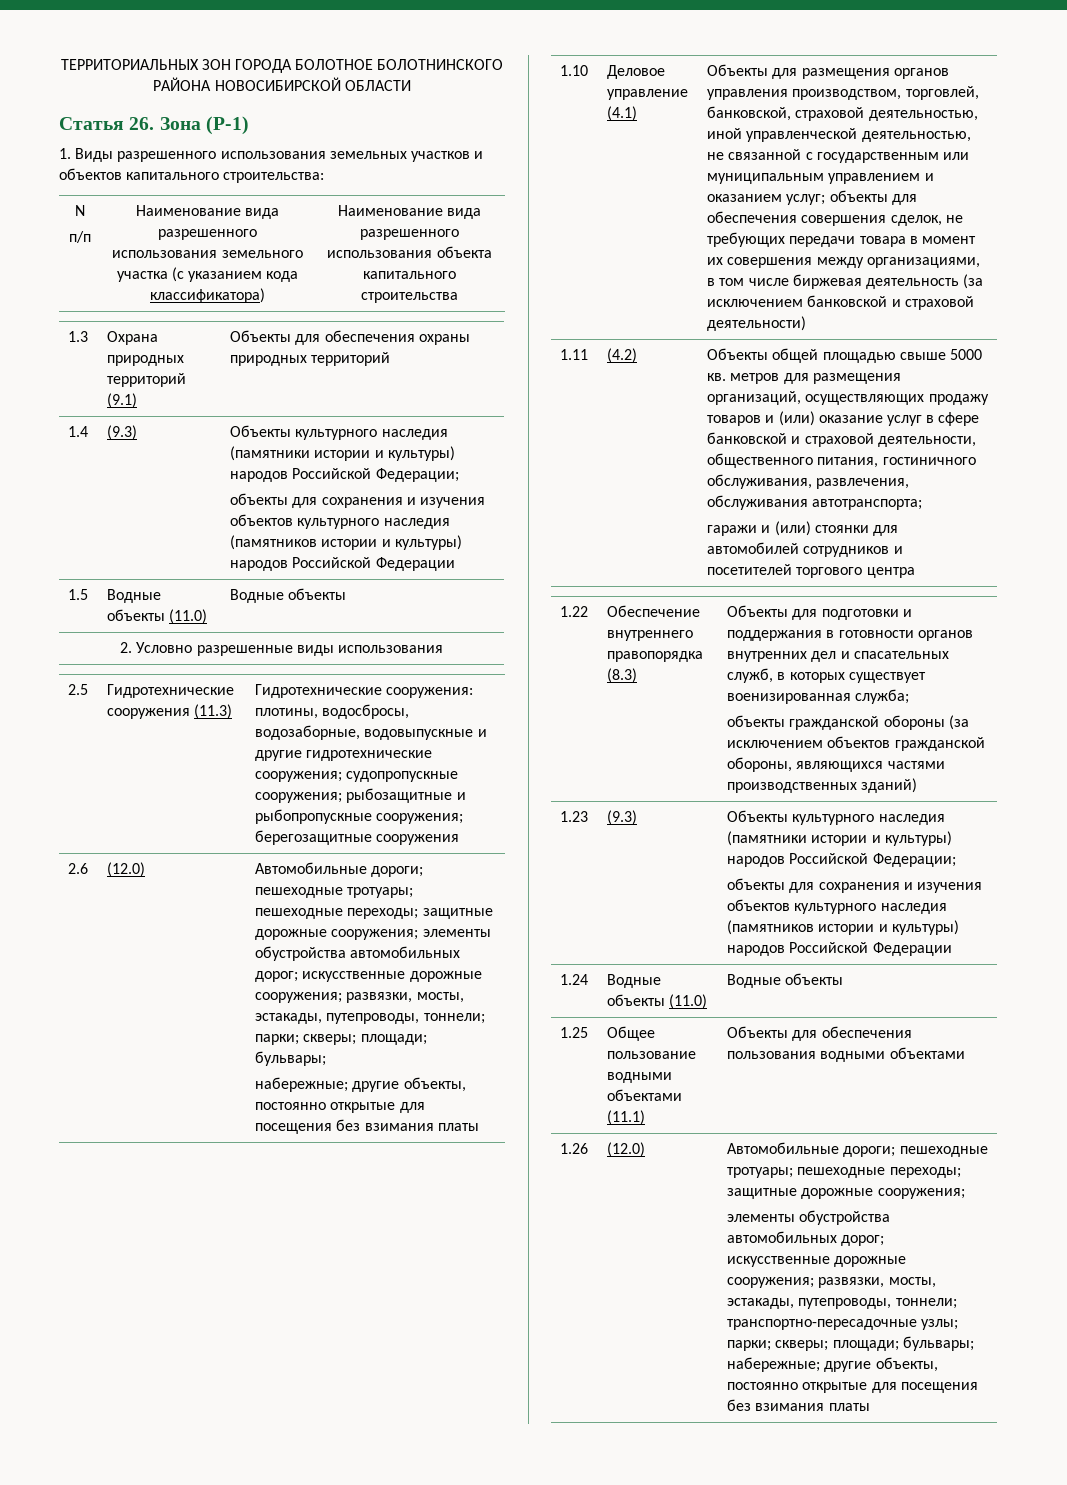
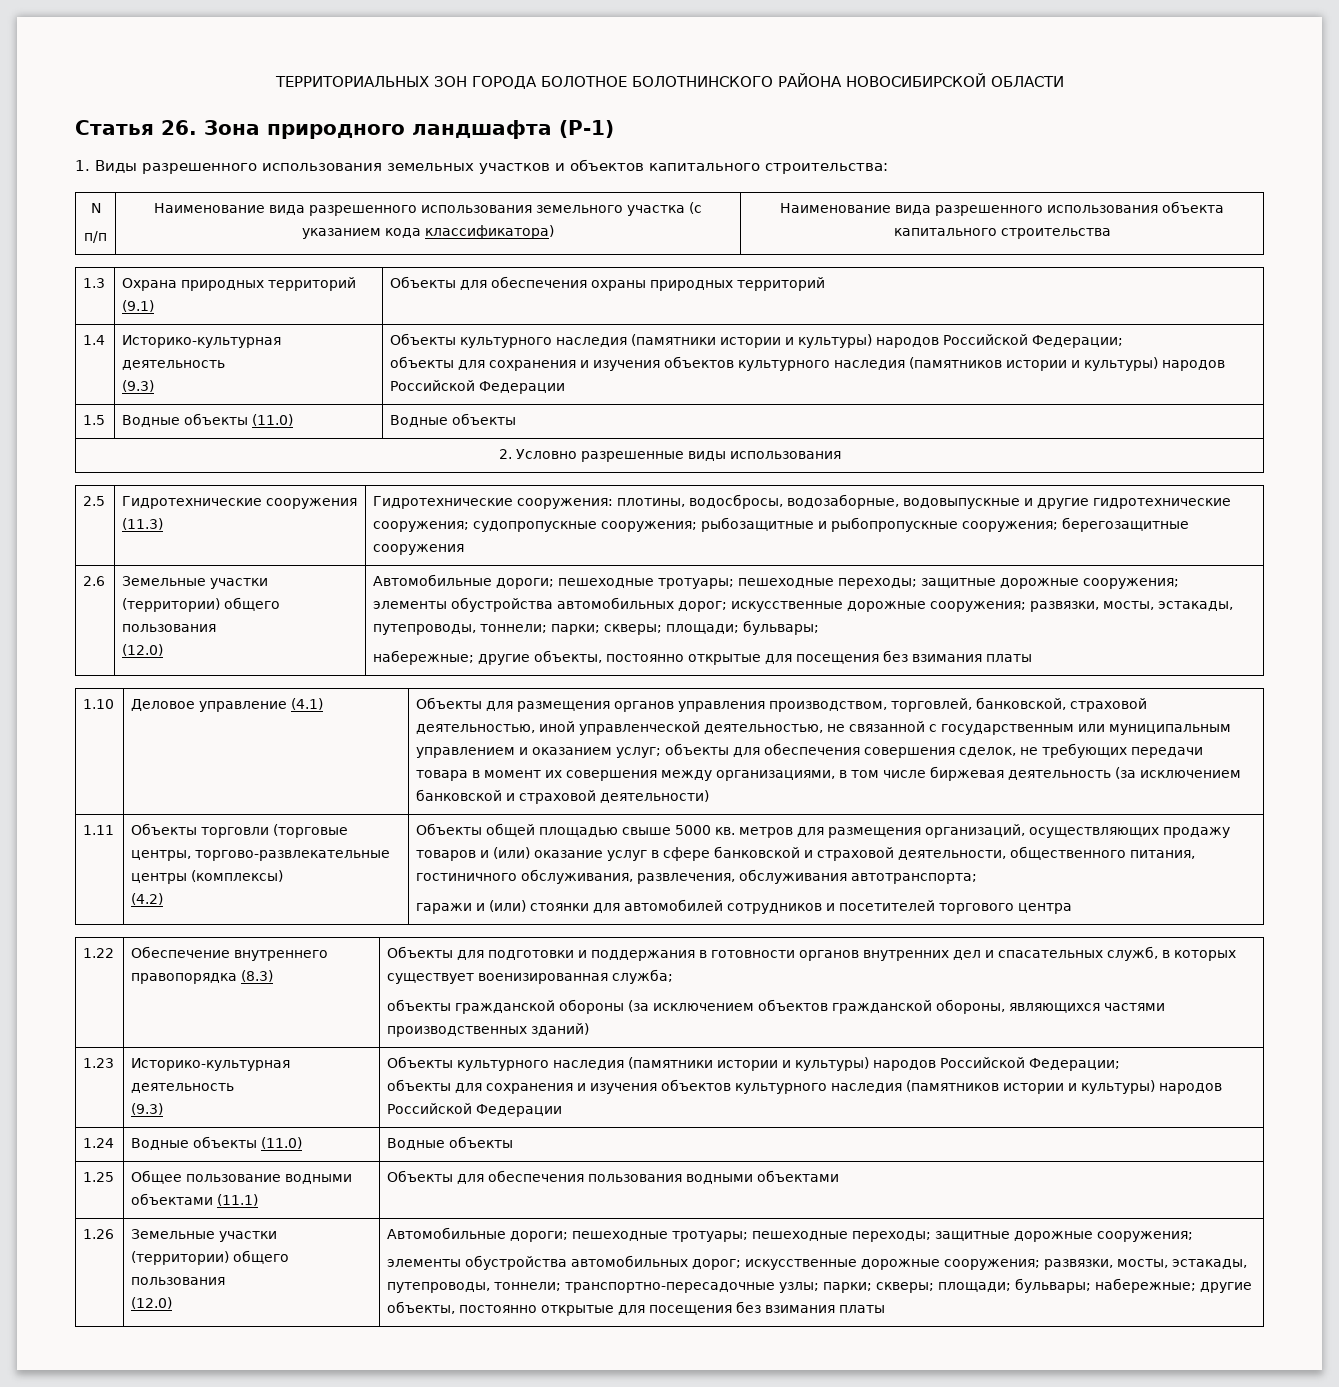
- Статья 26. Зона (Р-1)
+ Статья 26. Зона природного ландшафта (Р-1)
- 1.4 | (9.3) | Объекты культурного наследия (памятники истории и культуры) народов Российской Федерации;
+ 1.4 | Историко-культурная деятельность
+ (9.3) | Объекты культурного наследия (памятники истории и культуры) народов Российской Федерации;
- 2.6
+ 2.6 | Земельные участки (территории) общего пользования
+ Объекты торговли (торговые центры, торгово-развлекательные центры (комплексы)
- 1.23 | (9.3) | Объекты культурного наследия (памятники истории и культуры) народов Российской Федерации;
+ 1.23 | Историко-культурная деятельность
+ (9.3) | Объекты культурного наследия (памятники истории и культуры) народов Российской Федерации;
- 1.26
+ 1.26 | Земельные участки (территории) общего пользования

